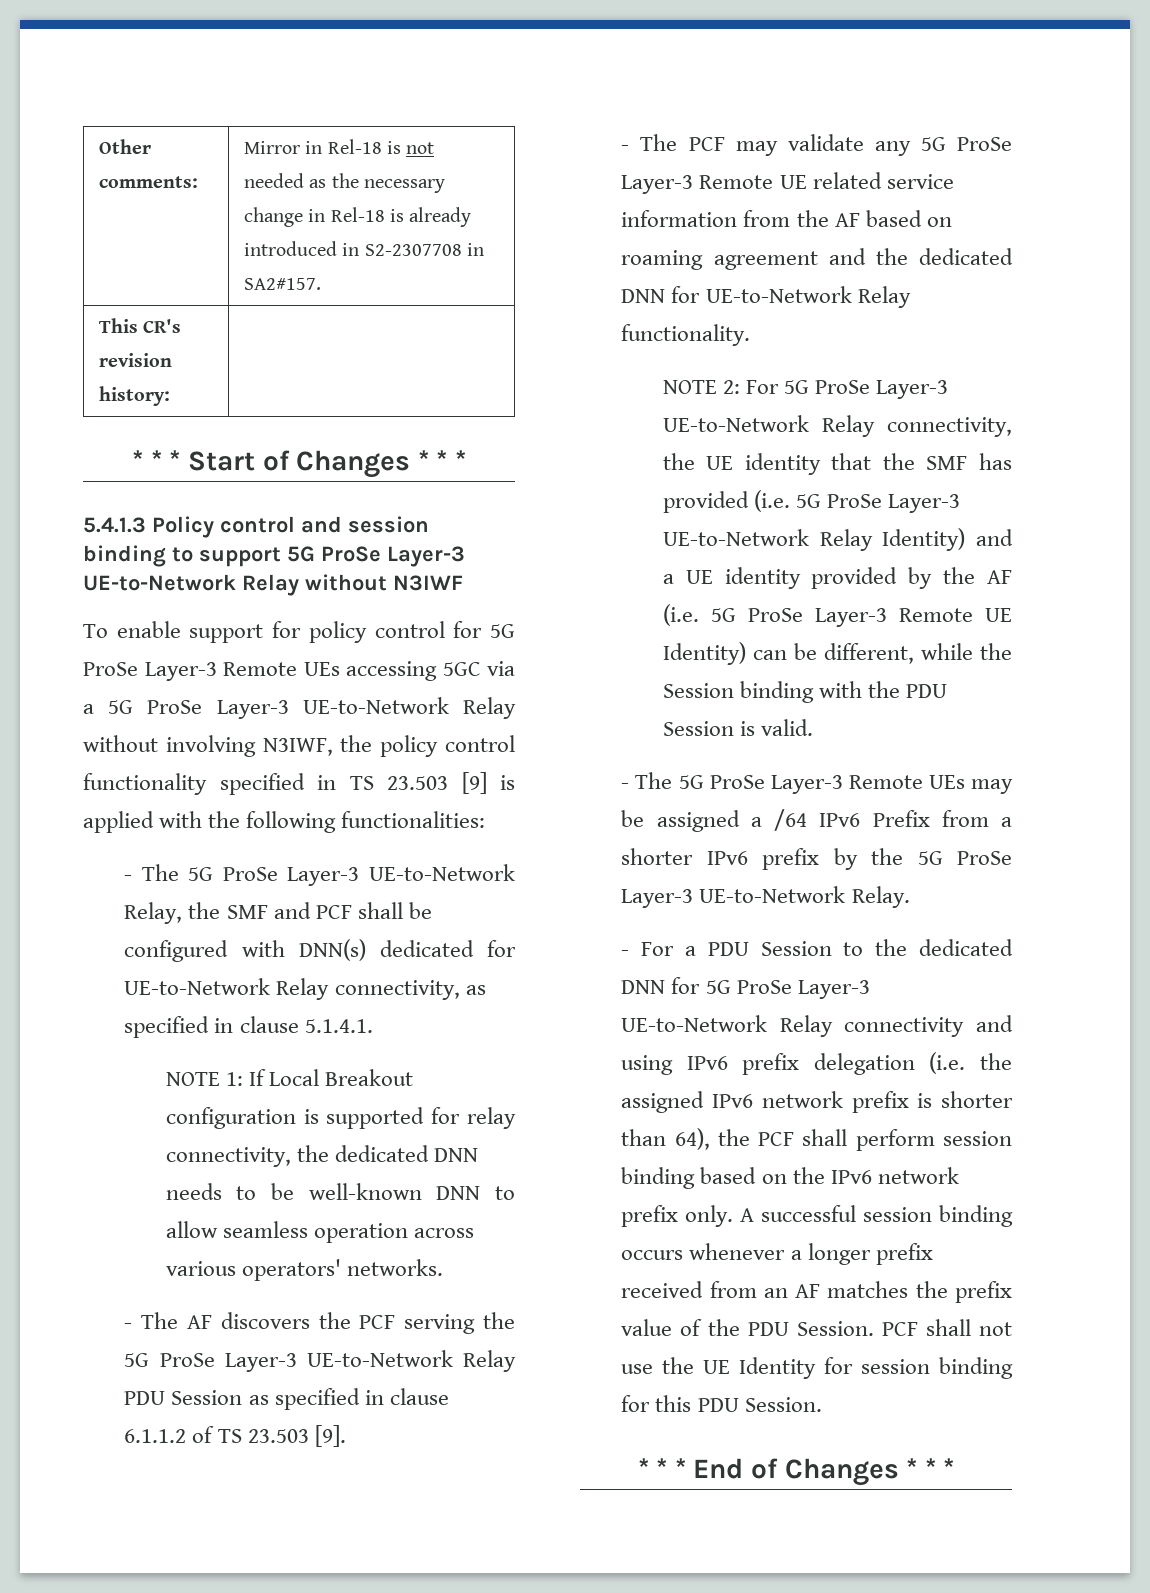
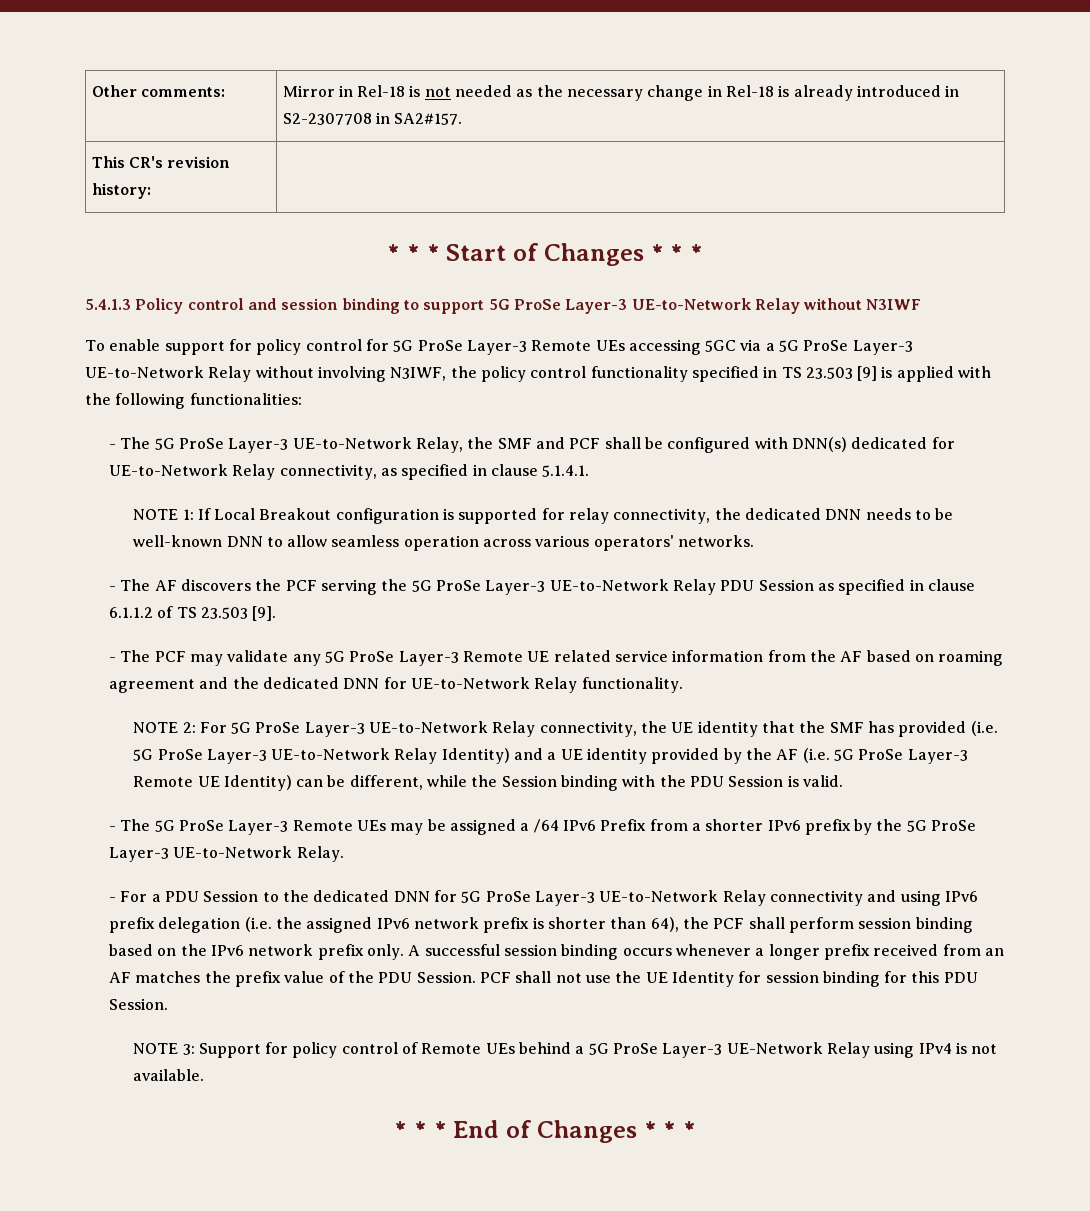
+ NOTE 3: Support for policy control of Remote UEs behind a 5G ProSe Layer-3 UE-Network Relay using IPv4 is not available.

